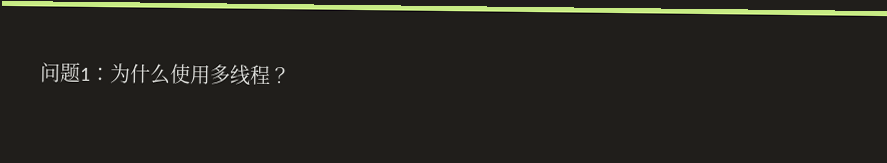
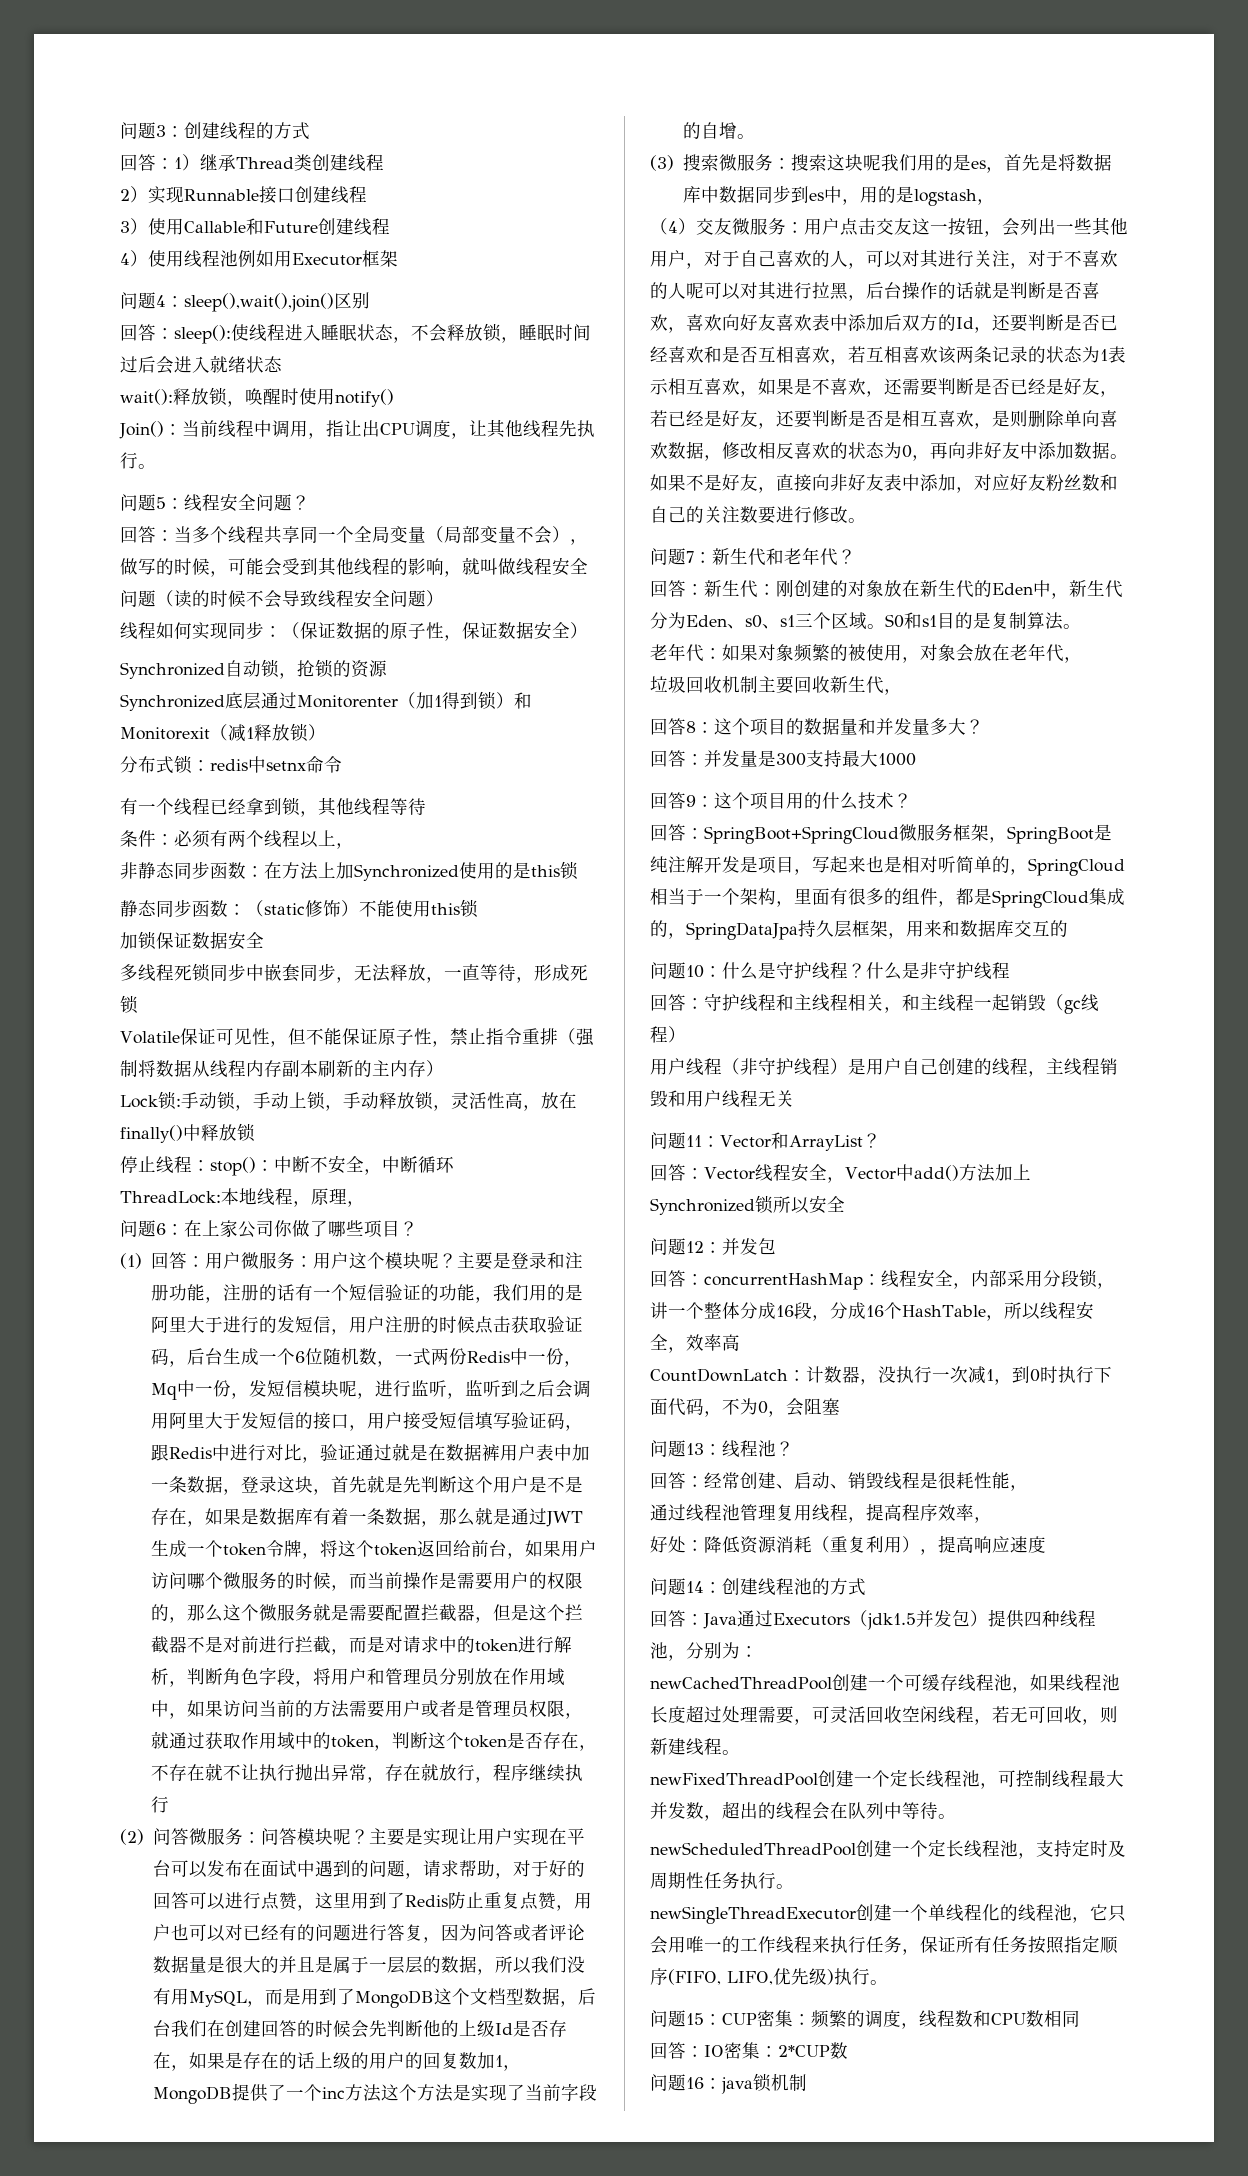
- 问题1：为什么使用多线程？
+ 问题3：创建线程的方式
+ 回答：1）继承Thread类创建线程
+ 2）实现Runnable接口创建线程
+ 3）使用Callable和Future创建线程
+ 4）使用线程池例如用Executor框架
+ 问题4：sleep(),wait(),join()区别
+ 回答：sleep():使线程进入睡眠状态，不会释放锁，睡眠时间过后会进入就绪状态
+ wait():释放锁，唤醒时使用notify()
+ Join()：当前线程中调用，指让出CPU调度，让其他线程先执行。
+ 问题5：线程安全问题？
+ 回答：当多个线程共享同一个全局变量（局部变量不会），做写的时候，可能会受到其他线程的影响，就叫做线程安全问题（读的时候不会导致线程安全问题）
+ 线程如何实现同步：（保证数据的原子性，保证数据安全）
+ Synchronized自动锁，抢锁的资源
+ Synchronized底层通过Monitorenter（加1得到锁）和Monitorexit（减1释放锁）
+ 分布式锁：redis中setnx命令
+ 有一个线程已经拿到锁，其他线程等待
+ 条件：必须有两个线程以上，
+ 非静态同步函数：在方法上加Synchronized使用的是this锁
+ 静态同步函数：（static修饰）不能使用this锁
+ 加锁保证数据安全
+ 多线程死锁同步中嵌套同步，无法释放，一直等待，形成死锁
+ Volatile保证可见性，但不能保证原子性，禁止指令重排（强制将数据从线程内存副本刷新的主内存）
+ Lock锁:手动锁，手动上锁，手动释放锁，灵活性高，放在finally()中释放锁
+ 停止线程：stop()：中断不安全，中断循环
+ ThreadLock:本地线程，原理，
+ 问题6：在上家公司你做了哪些项目？
+ (1)回答：用户微服务：用户这个模块呢？主要是登录和注册功能，注册的话有一个短信验证的功能，我们用的是阿里大于进行的发短信，用户注册的时候点击获取验证码，后台生成一个6位随机数，一式两份Redis中一份，Mq中一份，发短信模块呢，进行监听，监听到之后会调用阿里大于发短信的接口，用户接受短信填写验证码，跟Redis中进行对比，验证通过就是在数据裤用户表中加一条数据，登录这块，首先就是先判断这个用户是不是存在，如果是数据库有着一条数据，那么就是通过JWT生成一个token令牌，将这个token返回给前台，如果用户访问哪个微服务的时候，而当前操作是需要用户的权限的，那么这个微服务就是需要配置拦截器，但是这个拦截器不是对前进行拦截，而是对请求中的token进行解析，判断角色字段，将用户和管理员分别放在作用域中，如果访问当前的方法需要用户或者是管理员权限，就通过获取作用域中的token，判断这个token是否存在，不存在就不让执行抛出异常，存在就放行，程序继续执行
+ (2)问答微服务：问答模块呢？主要是实现让用户实现在平台可以发布在面试中遇到的问题，请求帮助，对于好的回答可以进行点赞，这里用到了Redis防止重复点赞，用户也可以对已经有的问题进行答复，因为问答或者评论数据量是很大的并且是属于一层层的数据，所以我们没有用MySQL，而是用到了MongoDB这个文档型数据，后台我们在创建回答的时候会先判断他的上级Id是否存在，如果是存在的话上级的用户的回复数加1，MongoDB提供了一个inc方法这个方法是实现了当前字段的自增。
+ (3)搜索微服务：搜索这块呢我们用的是es，首先是将数据库中数据同步到es中，用的是logstash，
+ （4）交友微服务：用户点击交友这一按钮，会列出一些其他用户，对于自己喜欢的人，可以对其进行关注，对于不喜欢的人呢可以对其进行拉黑，后台操作的话就是判断是否喜欢，喜欢向好友喜欢表中添加后双方的Id，还要判断是否已经喜欢和是否互相喜欢，若互相喜欢该两条记录的状态为1表示相互喜欢，如果是不喜欢，还需要判断是否已经是好友，若已经是好友，还要判断是否是相互喜欢，是则删除单向喜欢数据，修改相反喜欢的状态为0，再向非好友中添加数据。如果不是好友，直接向非好友表中添加，对应好友粉丝数和自己的关注数要进行修改。
+ 问题7：新生代和老年代？
+ 回答：新生代：刚创建的对象放在新生代的Eden中，新生代分为Eden、s0、s1三个区域。S0和s1目的是复制算法。
+ 老年代：如果对象频繁的被使用，对象会放在老年代，
+ 垃圾回收机制主要回收新生代，
+ 回答8：这个项目的数据量和并发量多大？
+ 回答：并发量是300支持最大1000
+ 回答9：这个项目用的什么技术？
+ 回答：SpringBoot+SpringCloud微服务框架，SpringBoot是纯注解开发是项目，写起来也是相对听简单的，SpringCloud相当于一个架构，里面有很多的组件，都是SpringCloud集成的，SpringDataJpa持久层框架，用来和数据库交互的
+ 问题10：什么是守护线程？什么是非守护线程
+ 回答：守护线程和主线程相关，和主线程一起销毁（gc线程）
+ 用户线程（非守护线程）是用户自己创建的线程，主线程销毁和用户线程无关
+ 问题11：Vector和ArrayList？
+ 回答：Vector线程安全，Vector中add()方法加上Synchronized锁所以安全
+ 问题12：并发包
+ 回答：concurrentHashMap：线程安全，内部采用分段锁，讲一个整体分成16段，分成16个HashTable，所以线程安全，效率高
+ CountDownLatch：计数器，没执行一次减1，到0时执行下面代码，不为0，会阻塞
+ 问题13：线程池？
+ 回答：经常创建、启动、销毁线程是很耗性能，
+ 通过线程池管理复用线程，提高程序效率，
+ 好处：降低资源消耗（重复利用），提高响应速度
+ 问题14：创建线程池的方式
+ 回答：Java通过Executors（jdk1.5并发包）提供四种线程池，分别为：
+ newCachedThreadPool创建一个可缓存线程池，如果线程池长度超过处理需要，可灵活回收空闲线程，若无可回收，则新建线程。
+ newFixedThreadPool创建一个定长线程池，可控制线程最大并发数，超出的线程会在队列中等待。
+ newScheduledThreadPool创建一个定长线程池，支持定时及周期性任务执行。
+ newSingleThreadExecutor创建一个单线程化的线程池，它只会用唯一的工作线程来执行任务，保证所有任务按照指定顺序(FIFO, LIFO,优先级)执行。
+ 问题15：CUP密集：频繁的调度，线程数和CPU数相同
+ 回答：IO密集：2*CUP数
+ 问题16：java锁机制

